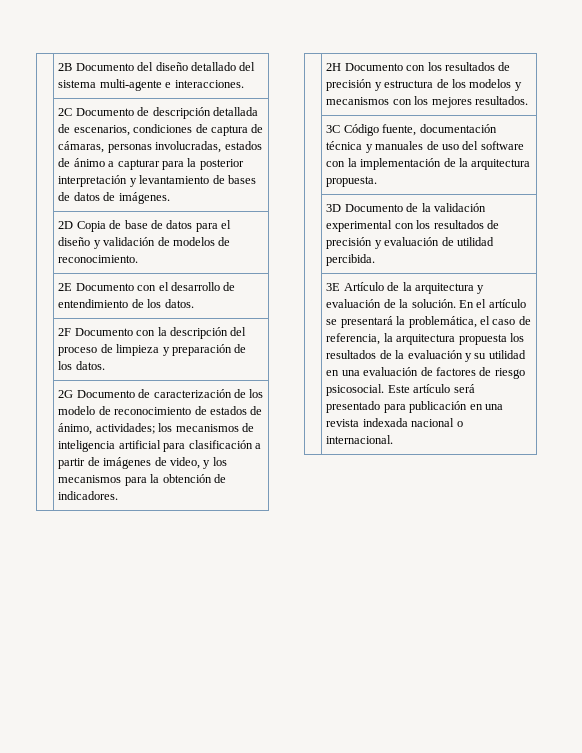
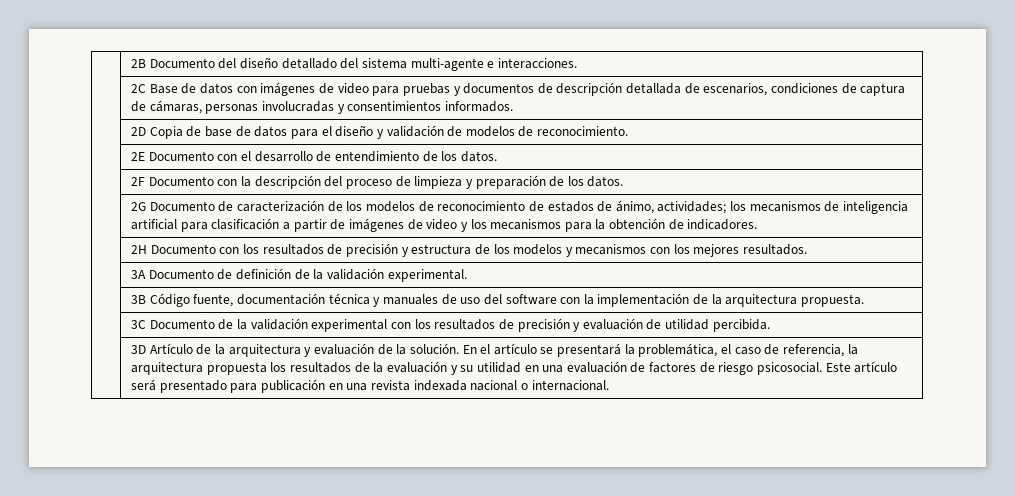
- | 2C Documento de descripción detallada de escenarios, condiciones de captura de cámaras, personas involucradas, estados de ánimo a capturar para la posterior interpretación y levantamiento de bases de datos de imágenes.
+ | 2C Base de datos con imágenes de video para pruebas y documentos de descripción detallada de escenarios, condiciones de captura de cámaras, personas involucradas y consentimientos informados.
- | 2G Documento de caracterización de los modelo de reconocimiento de estados de ánimo, actividades; los mecanismos de inteligencia artificial para clasificación a partir de imágenes de video, y los mecanismos para la obtención de indicadores.
+ | 2G Documento de caracterización de los modelos de reconocimiento de estados de ánimo, actividades; los mecanismos de inteligencia artificial para clasificación a partir de imágenes de video y los mecanismos para la obtención de indicadores.
- | 3C Código fuente, documentación técnica y manuales de uso del software con la implementación de la arquitectura propuesta.
+ | 3A Documento de definición de la validación experimental.
+ | 3B Código fuente, documentación técnica y manuales de uso del software con la implementación de la arquitectura propuesta.
- | 3D Documento de la validación experimental con los resultados de precisión y evaluación de utilidad percibida.
+ | 3C Documento de la validación experimental con los resultados de precisión y evaluación de utilidad percibida.
- 3E Artículo de la arquitectura y evaluación de la solución.
+ 3D Artículo de la arquitectura y evaluación de la solución.

